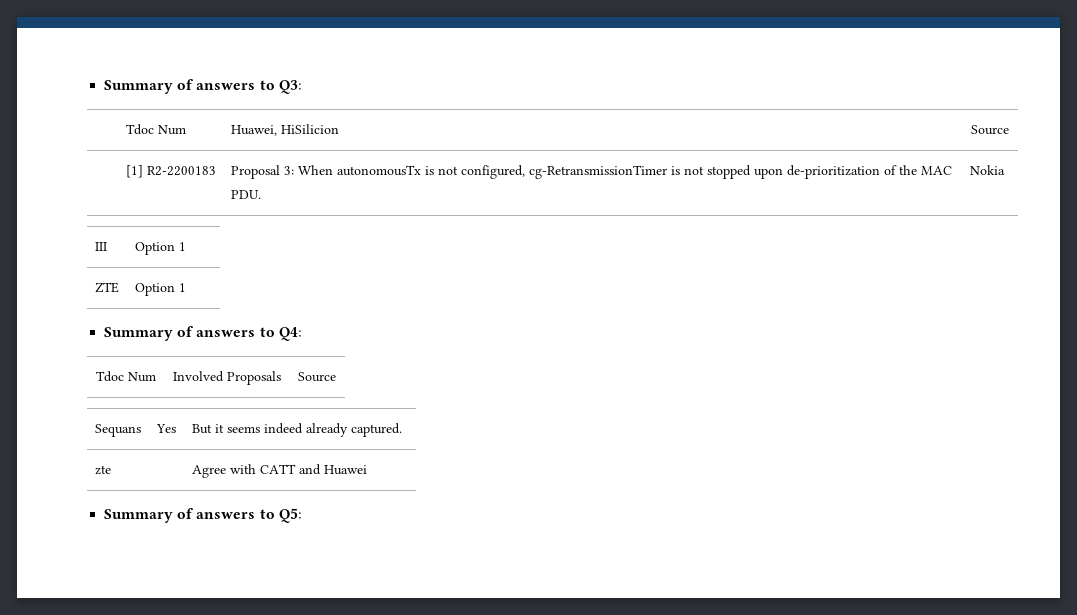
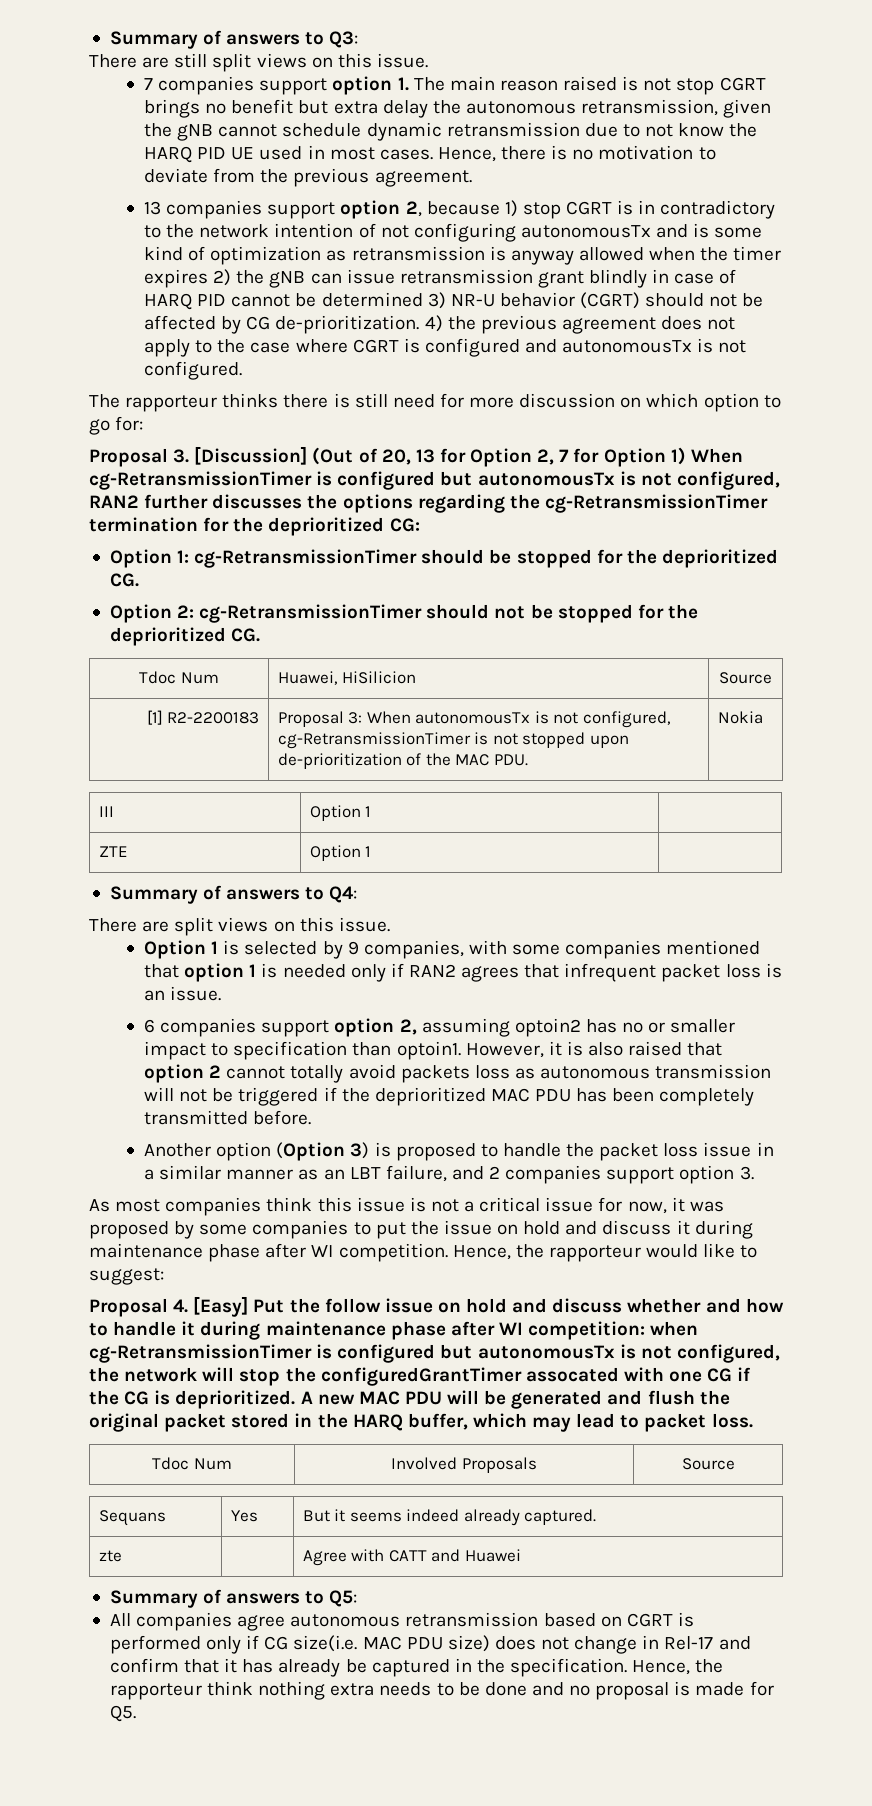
+ There are still split views on this issue.
+ 7 companies support option 1. The main reason raised is not stop CGRT brings no benefit but extra delay the autonomous retransmission, given the gNB cannot schedule dynamic retransmission due to not know the HARQ PID UE used in most cases. Hence, there is no motivation to deviate from the previous agreement.
+ 13 companies support option 2, because 1) stop CGRT is in contradictory to the network intention of not configuring autonomousTx and is some kind of optimization as retransmission is anyway allowed when the timer expires 2) the gNB can issue retransmission grant blindly in case of HARQ PID cannot be determined 3) NR-U behavior (CGRT) should not be affected by CG de-prioritization. 4) the previous agreement does not apply to the case where CGRT is configured and autonomousTx is not configured.
+ The rapporteur thinks there is still need for more discussion on which option to go for:
+ Proposal 3. [Discussion] (Out of 20, 13 for Option 2, 7 for Option 1) When cg-RetransmissionTimer is configured but autonomousTx is not configured, RAN2 further discusses the options regarding the cg-RetransmissionTimer termination for the deprioritized CG:
+ Option 1: cg-RetransmissionTimer should be stopped for the deprioritized CG.
+ Option 2: cg-RetransmissionTimer should not be stopped for the deprioritized CG.
+ There are split views on this issue.
+ Option 1 is selected by 9 companies, with some companies mentioned that option 1 is needed only if RAN2 agrees that infrequent packet loss is an issue.
+ 6 companies support option 2, assuming optoin2 has no or smaller impact to specification than optoin1. However, it is also raised that option 2 cannot totally avoid packets loss as autonomous transmission will not be triggered if the deprioritized MAC PDU has been completely transmitted before.
+ Another option (Option 3) is proposed to handle the packet loss issue in a similar manner as an LBT failure, and 2 companies support option 3.
+ As most companies think this issue is not a critical issue for now, it was proposed by some companies to put the issue on hold and discuss it during maintenance phase after WI competition. Hence, the rapporteur would like to suggest:
+ Proposal 4. [Easy] Put the follow issue on hold and discuss whether and how to handle it during maintenance phase after WI competition: when cg-RetransmissionTimer is configured but autonomousTx is not configured, the network will stop the configuredGrantTimer assocated with one CG if the CG is deprioritized. A new MAC PDU will be generated and flush the original packet stored in the HARQ buffer, which may lead to packet loss.
+ All companies agree autonomous retransmission based on CGRT is performed only if CG size(i.e. MAC PDU size) does not change in Rel-17 and confirm that it has already be captured in the specification. Hence, the rapporteur think nothing extra needs to be done and no proposal is made for Q5.

